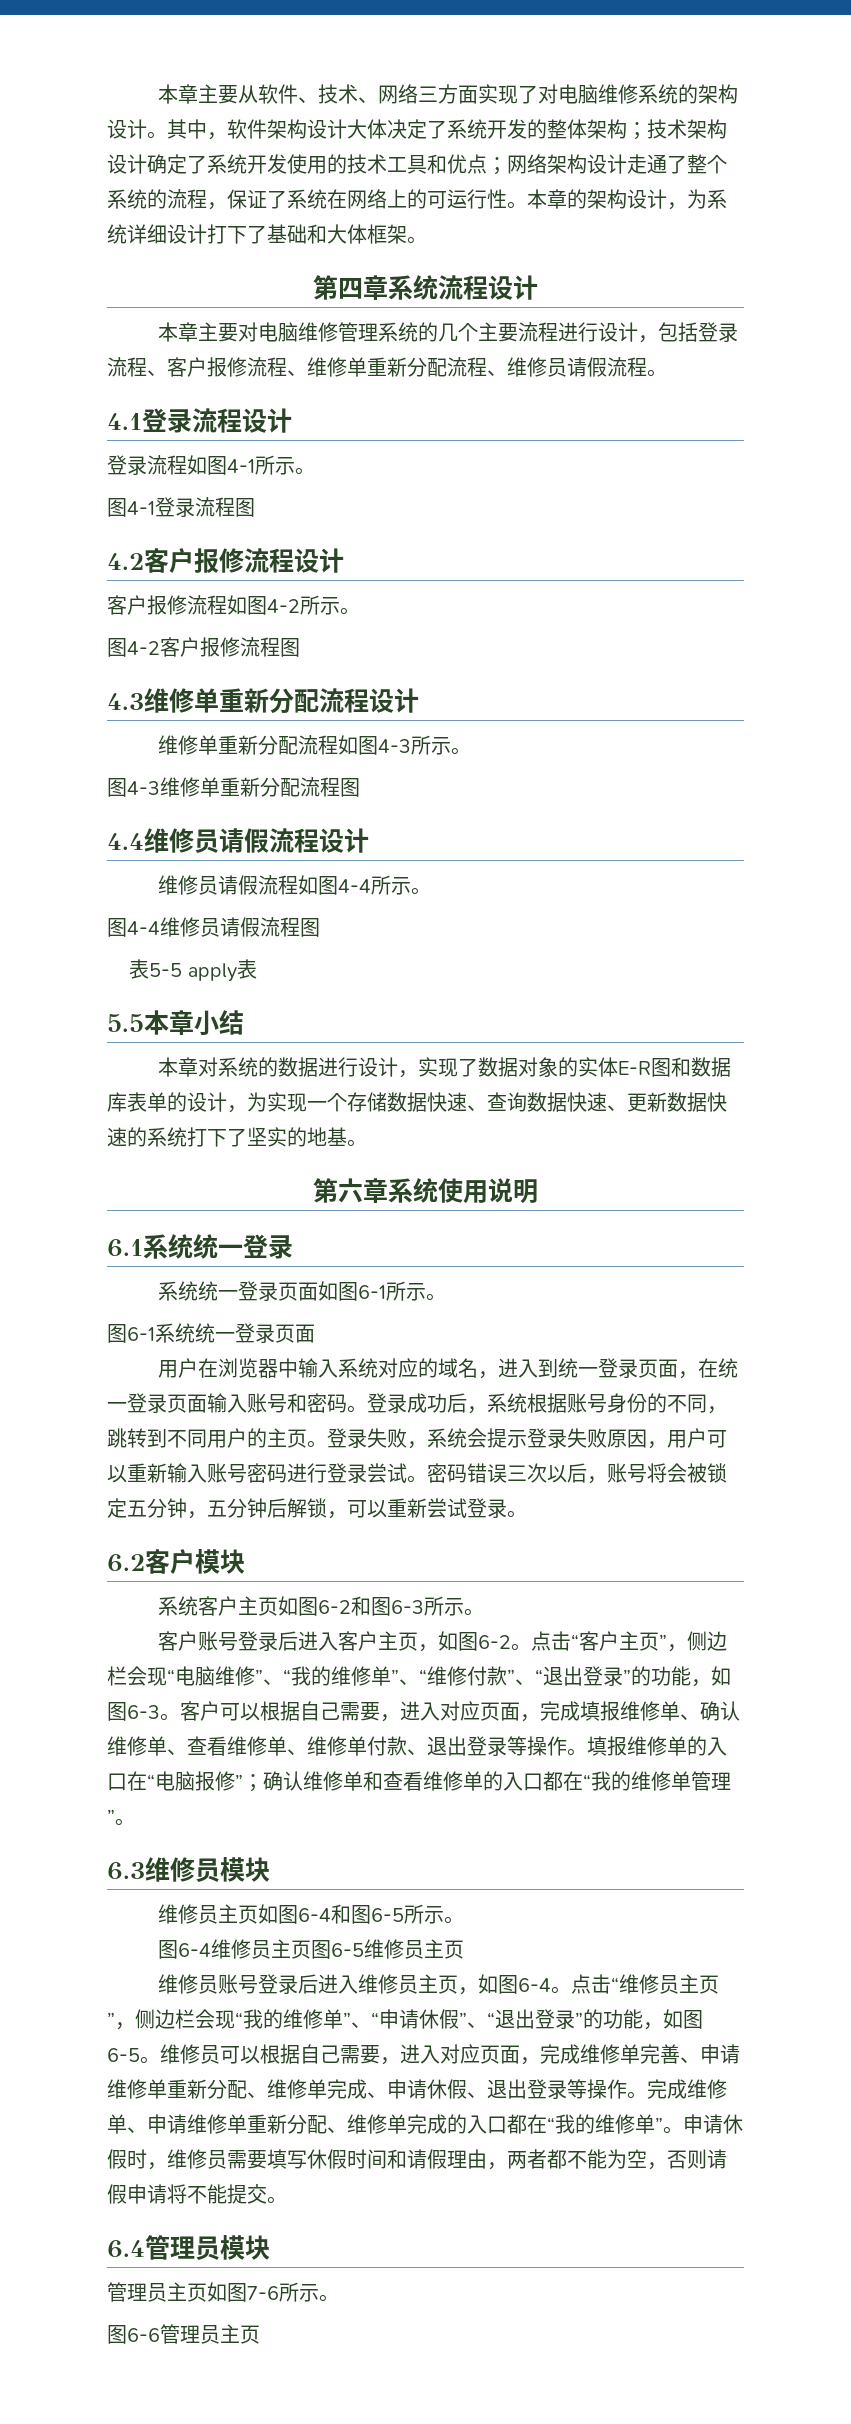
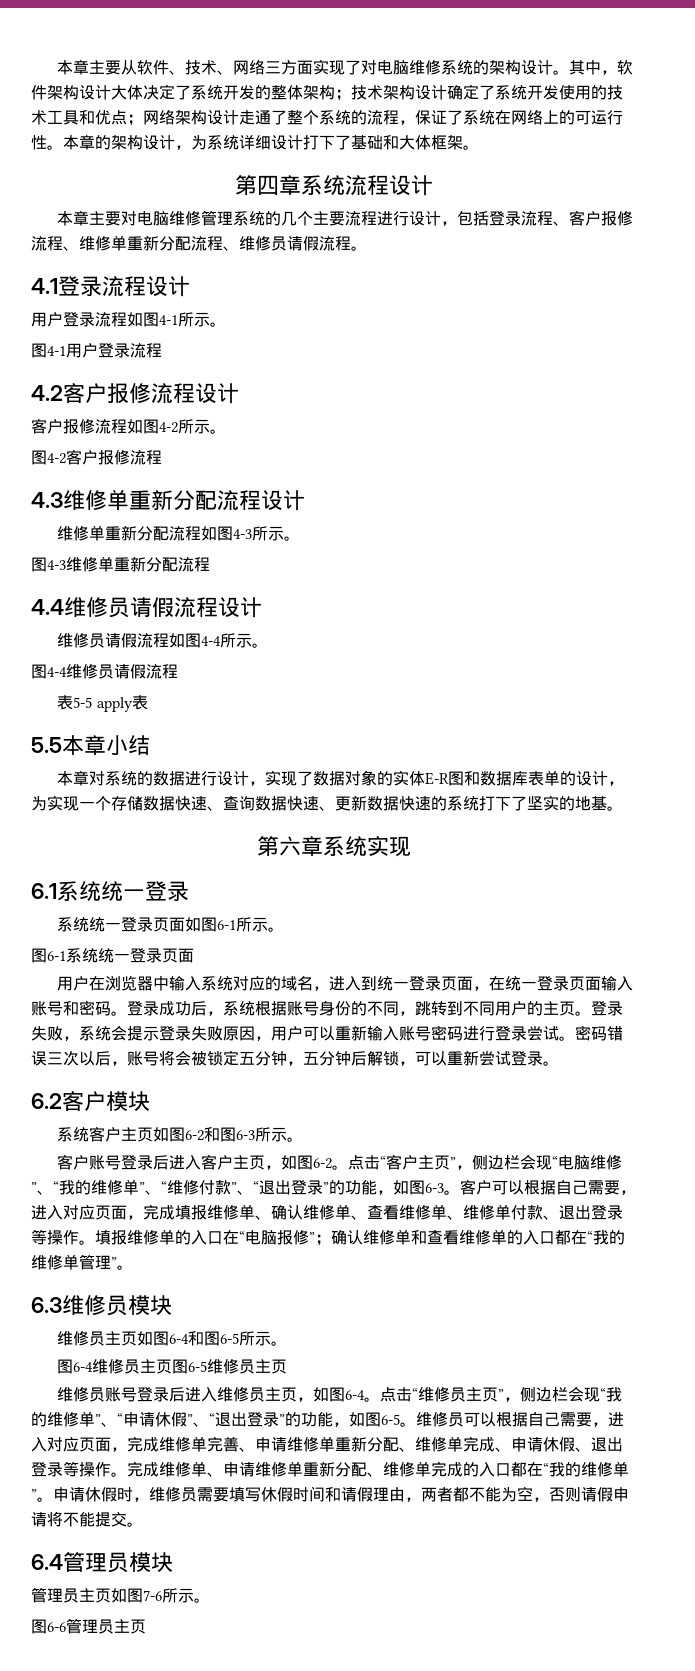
- 登录流程如图4-1所示。
+ 用户登录流程如图4-1所示。
- 图4-1登录流程图
+ 图4-1用户登录流程
- 图4-2客户报修流程图
+ 图4-2客户报修流程
- 图4-3维修单重新分配流程图
+ 图4-3维修单重新分配流程
- 图4-4维修员请假流程图
+ 图4-4维修员请假流程
- 第六章系统使用说明
+ 第六章系统实现

